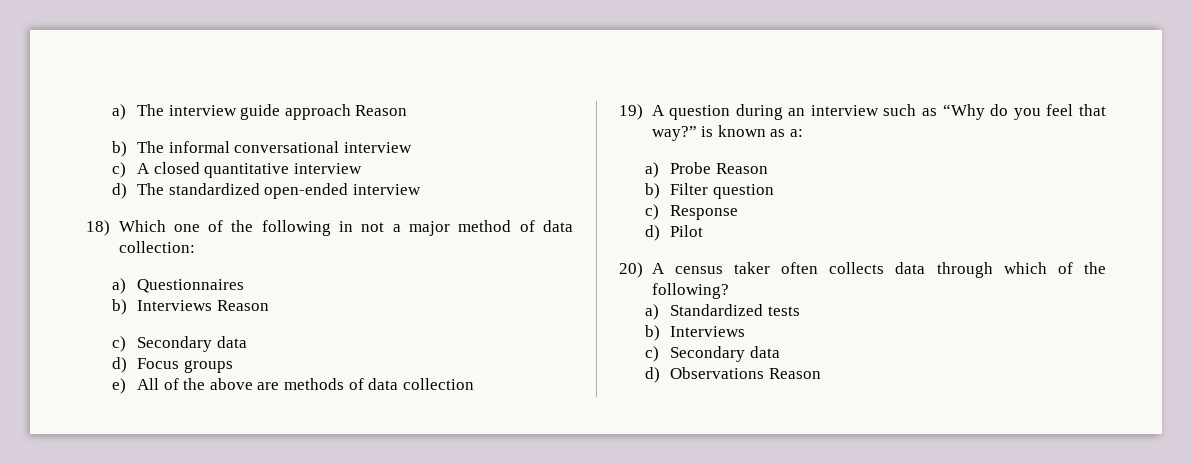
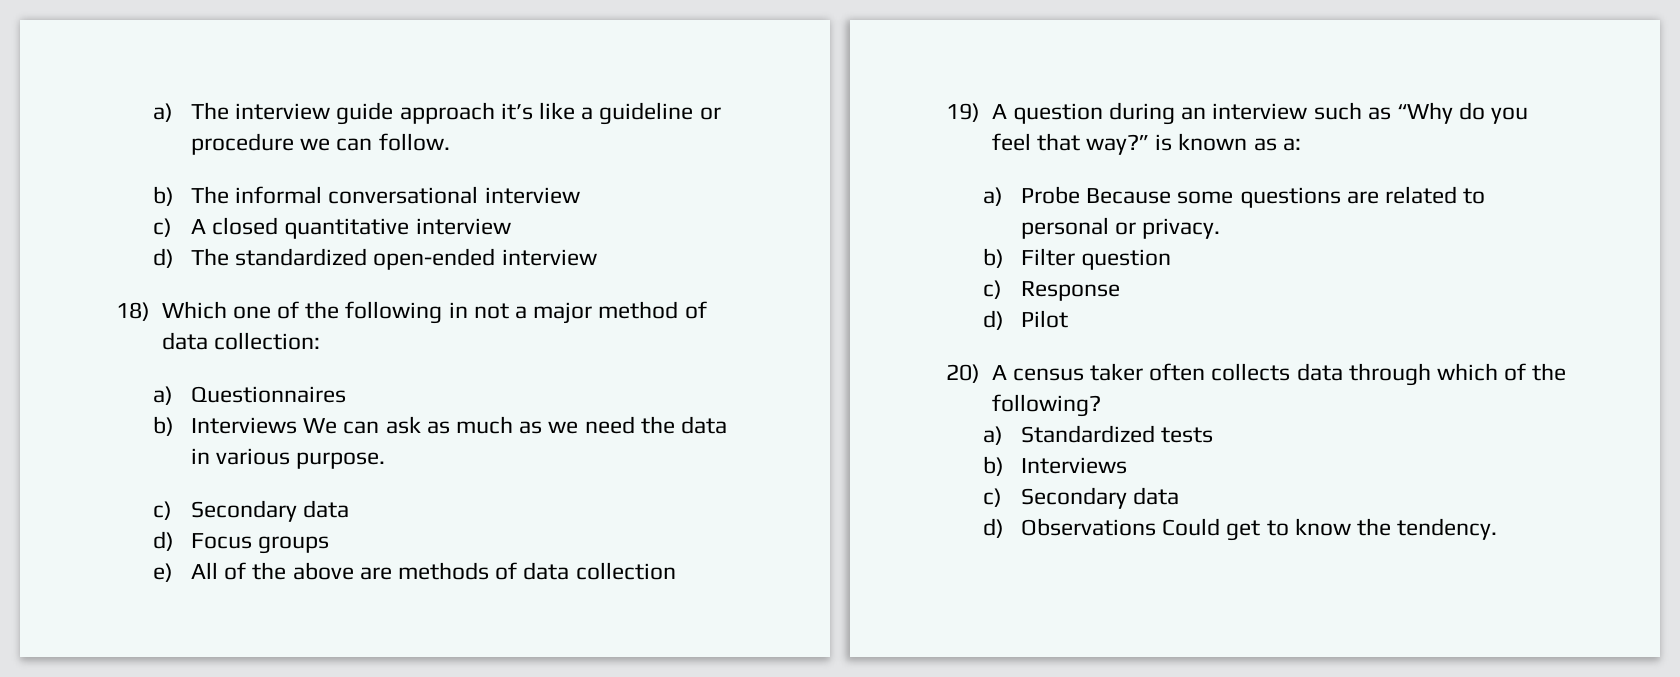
- a) The interview guide approach Reason
+ a) The interview guide approach it’s like a guideline or procedure we can follow.
- b) Interviews Reason
+ b) Interviews We can ask as much as we need the data in various purpose.
- a) Probe Reason
+ a) Probe Because some questions are related to personal or privacy.
- d) Observations Reason
+ d) Observations Could get to know the tendency.

